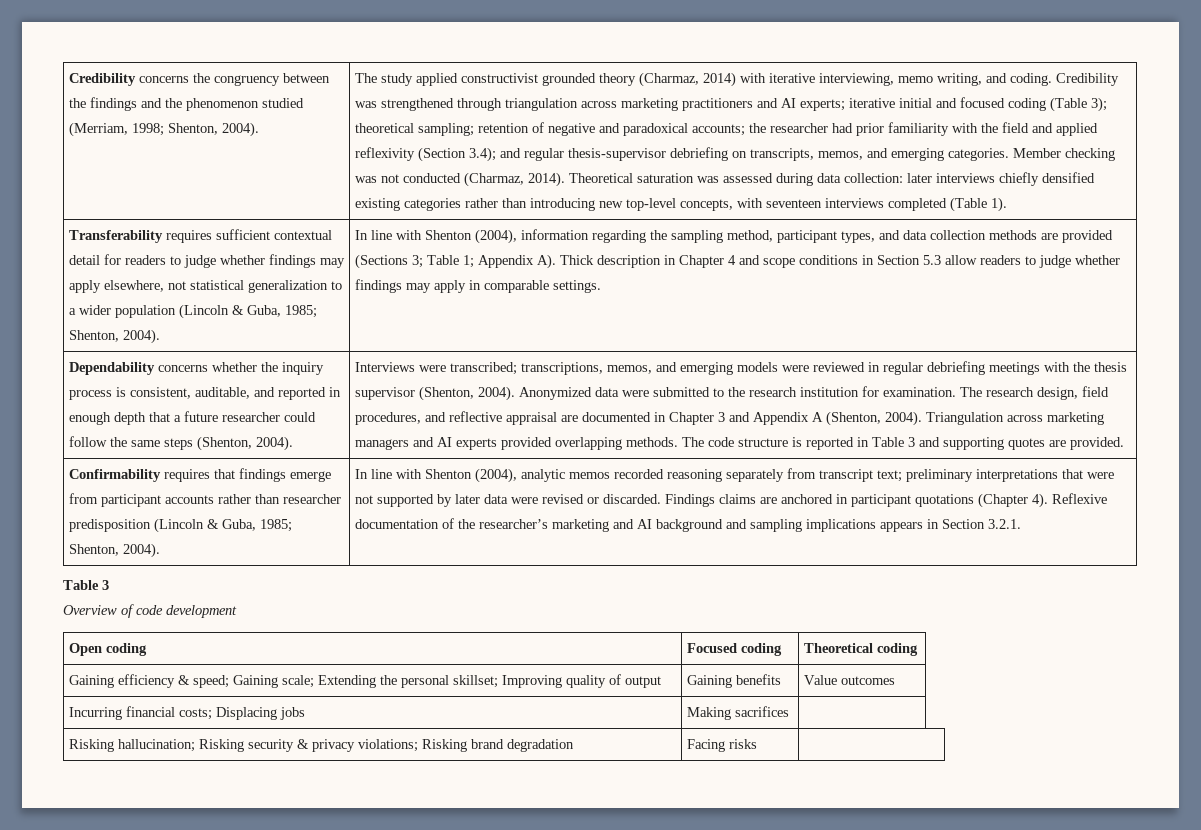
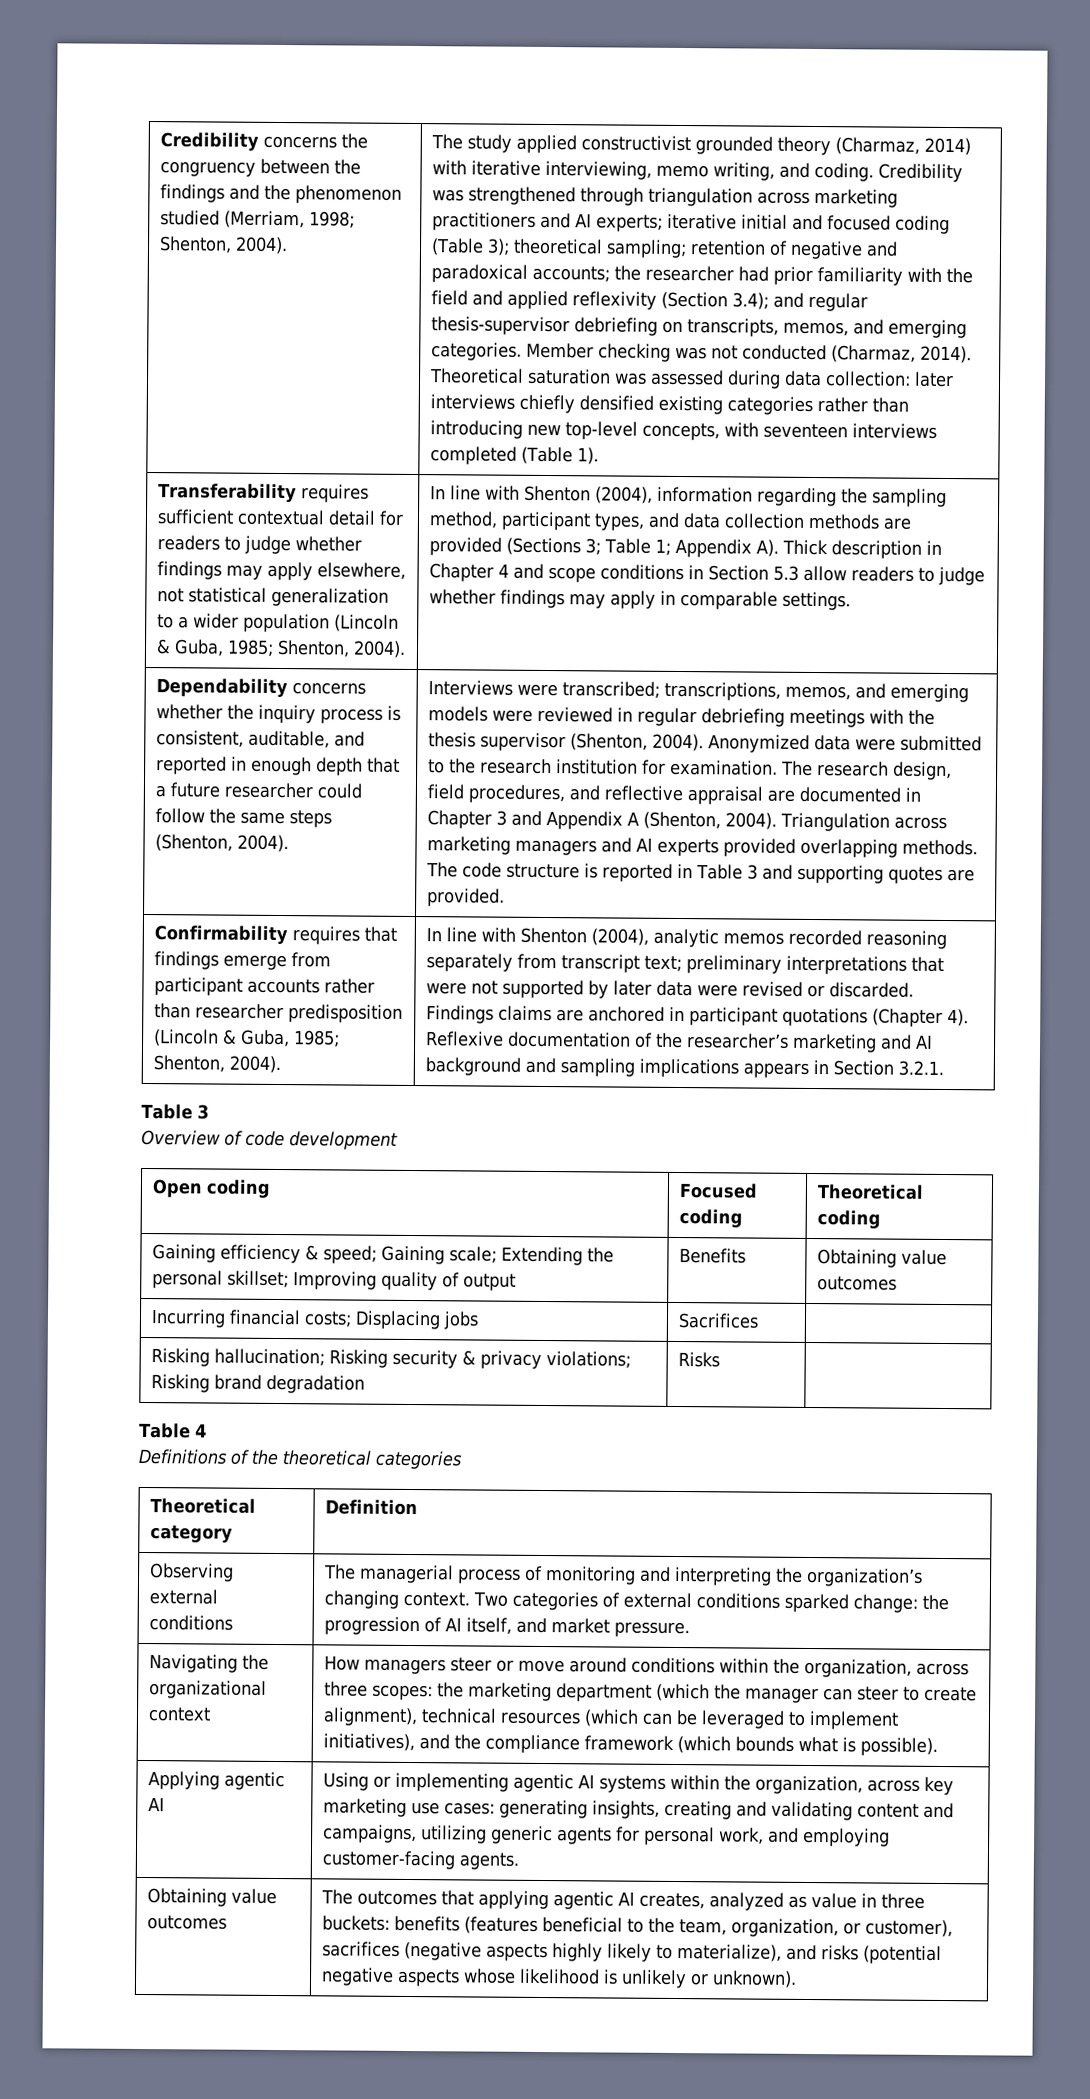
- Gaining efficiency & speed; Gaining scale; Extending the personal skillset; Improving quality of output | Gaining benefits | Value outcomes
+ Gaining efficiency & speed; Gaining scale; Extending the personal skillset; Improving quality of output | Benefits | Obtaining value outcomes
- Incurring financial costs; Displacing jobs | Making sacrifices |
+ Incurring financial costs; Displacing jobs | Sacrifices |
- Risking hallucination; Risking security & privacy violations; Risking brand degradation | Facing risks |
+ Risking hallucination; Risking security & privacy violations; Risking brand degradation | Risks |
+ Table 4
+ Definitions of the theoretical categories
+ Theoretical category | Definition
+ Observing external conditions | The managerial process of monitoring and interpreting the organization’s changing context. Two categories of external conditions sparked change: the progression of AI itself, and market pressure.
+ Navigating the organizational context | How managers steer or move around conditions within the organization, across three scopes: the marketing department (which the manager can steer to create alignment), technical resources (which can be leveraged to implement initiatives), and the compliance framework (which bounds what is possible).
+ Applying agentic AI | Using or implementing agentic AI systems within the organization, across key marketing use cases: generating insights, creating and validating content and campaigns, utilizing generic agents for personal work, and employing customer-facing agents.
+ Obtaining value outcomes | The outcomes that applying agentic AI creates, analyzed as value in three buckets: benefits (features beneficial to the team, organization, or customer), sacrifices (negative aspects highly likely to materialize), and risks (potential negative aspects whose likelihood is unlikely or unknown).

